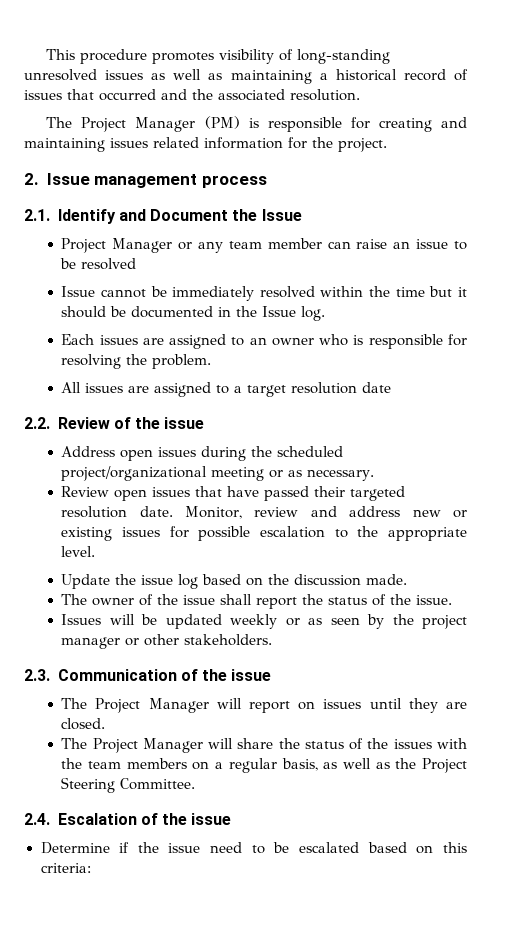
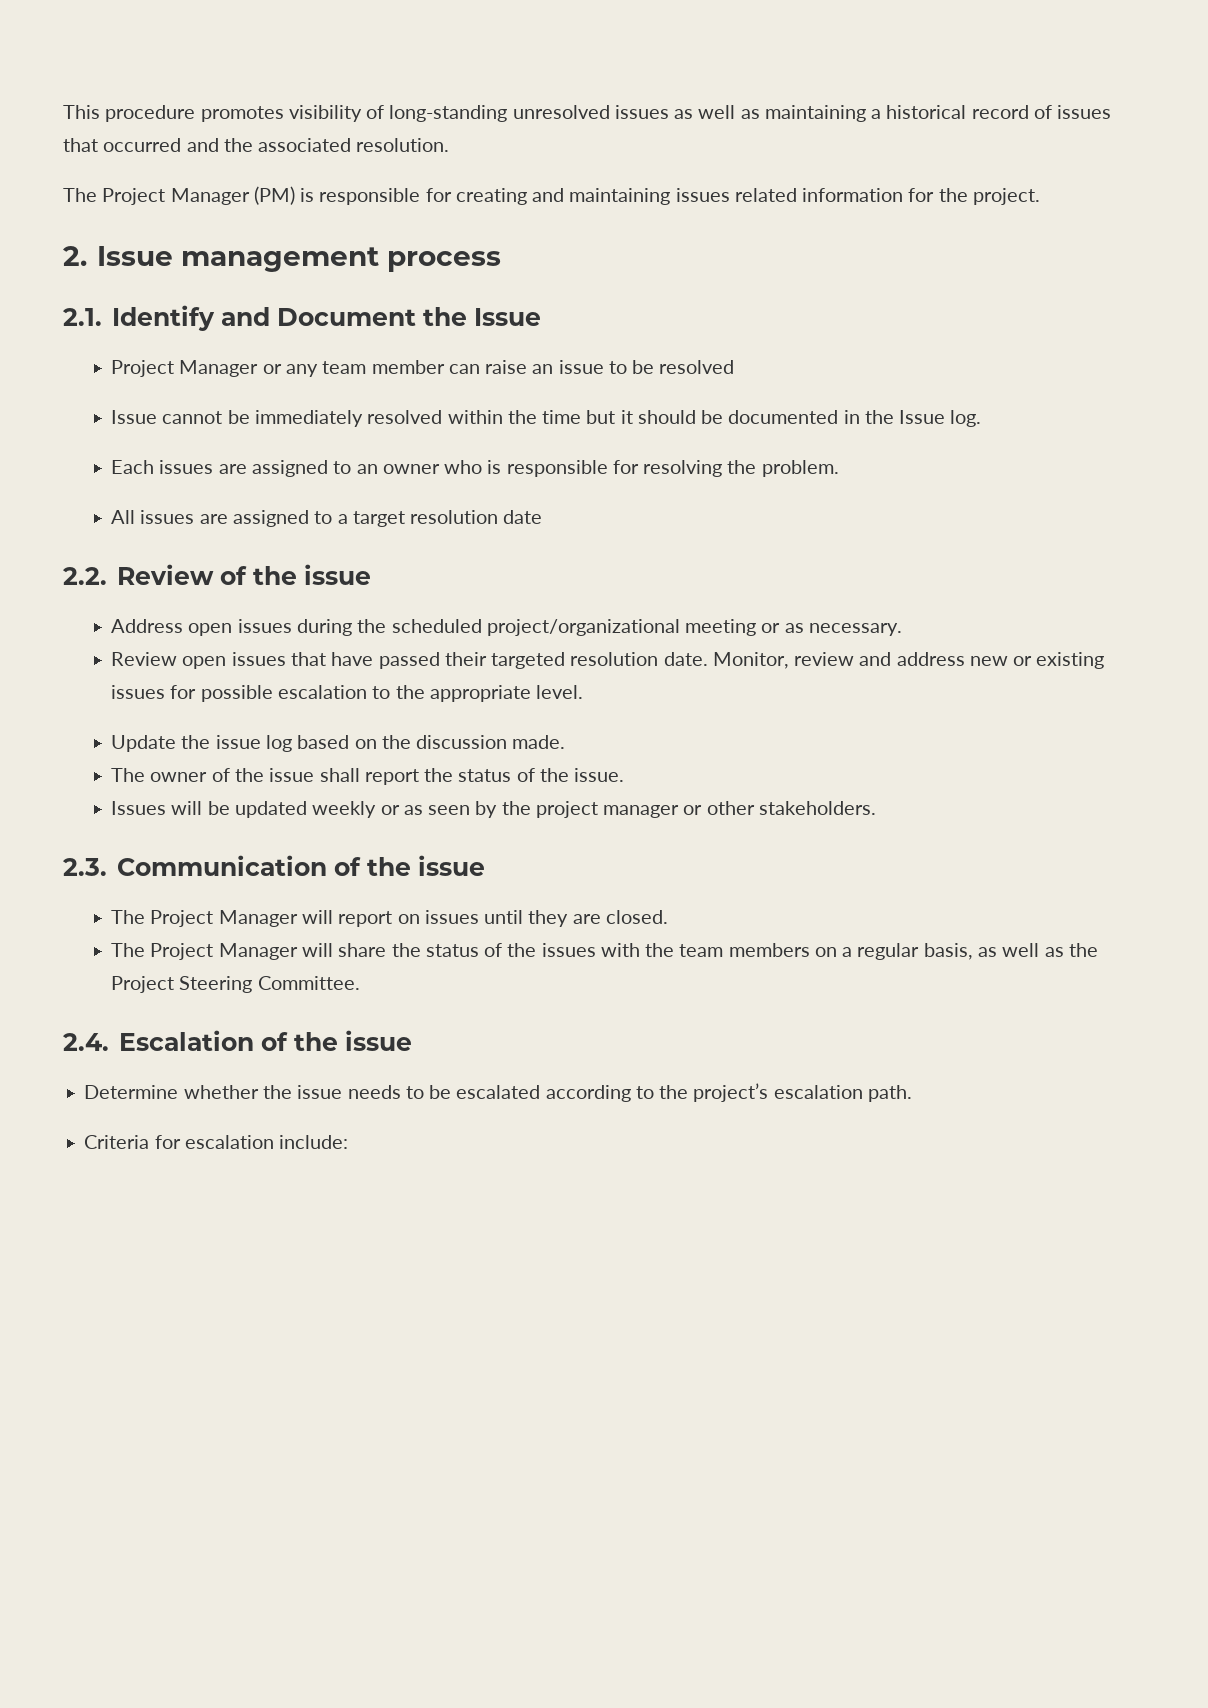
- Determine if the issue need to be escalated based on this criteria:
+ Determine whether the issue needs to be escalated according to the project’s escalation path.
+ Criteria for escalation include:

